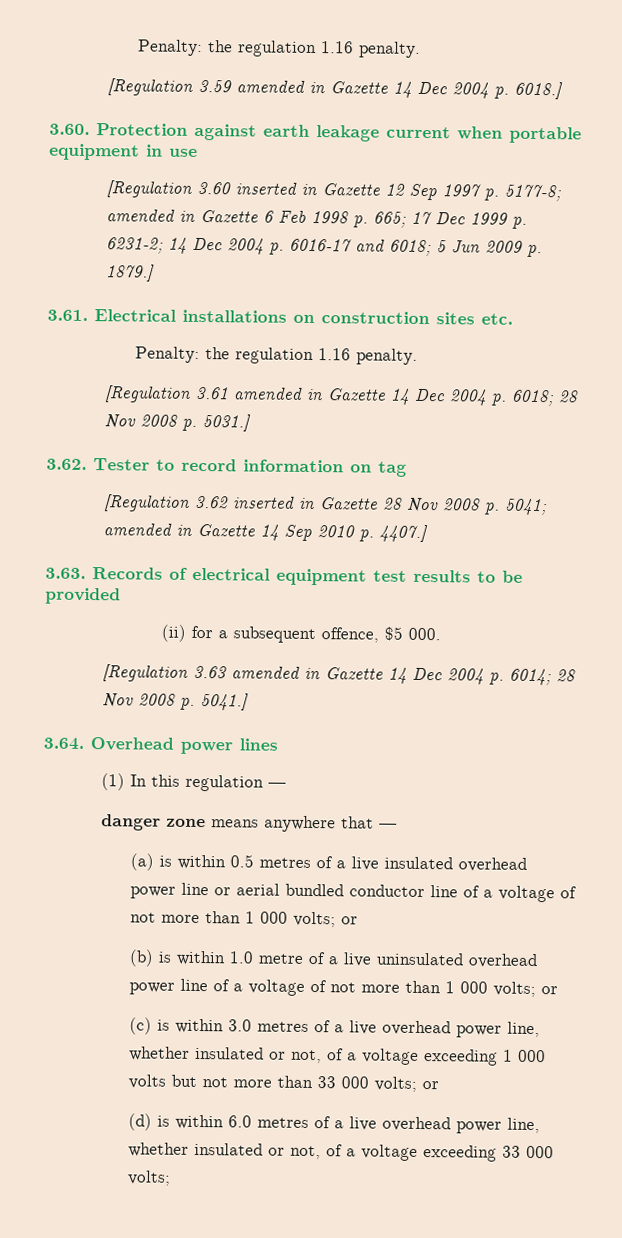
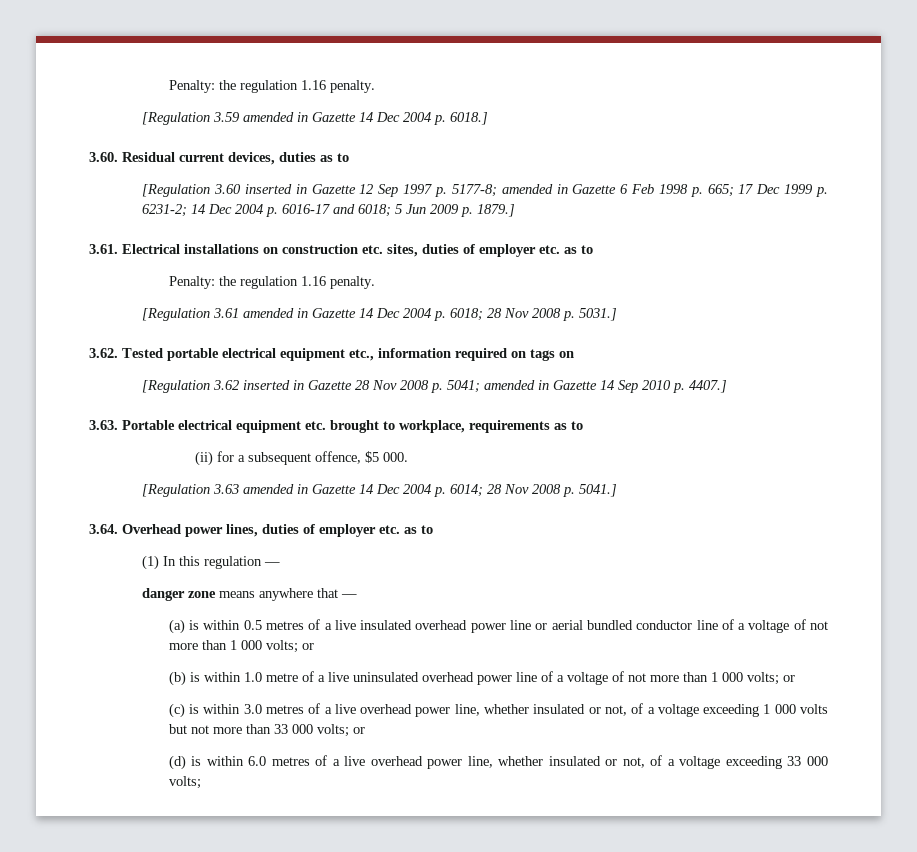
- 3.60. Protection against earth leakage current when portable equipment in use
+ 3.60. Residual current devices, duties as to
- 3.61. Electrical installations on construction sites etc.
+ 3.61. Electrical installations on construction etc. sites, duties of employer etc. as to
- 3.62. Tester to record information on tag
+ 3.62. Tested portable electrical equipment etc., information required on tags on
- 3.63. Records of electrical equipment test results to be provided
+ 3.63. Portable electrical equipment etc. brought to workplace, requirements as to
- 3.64. Overhead power lines
+ 3.64. Overhead power lines, duties of employer etc. as to

